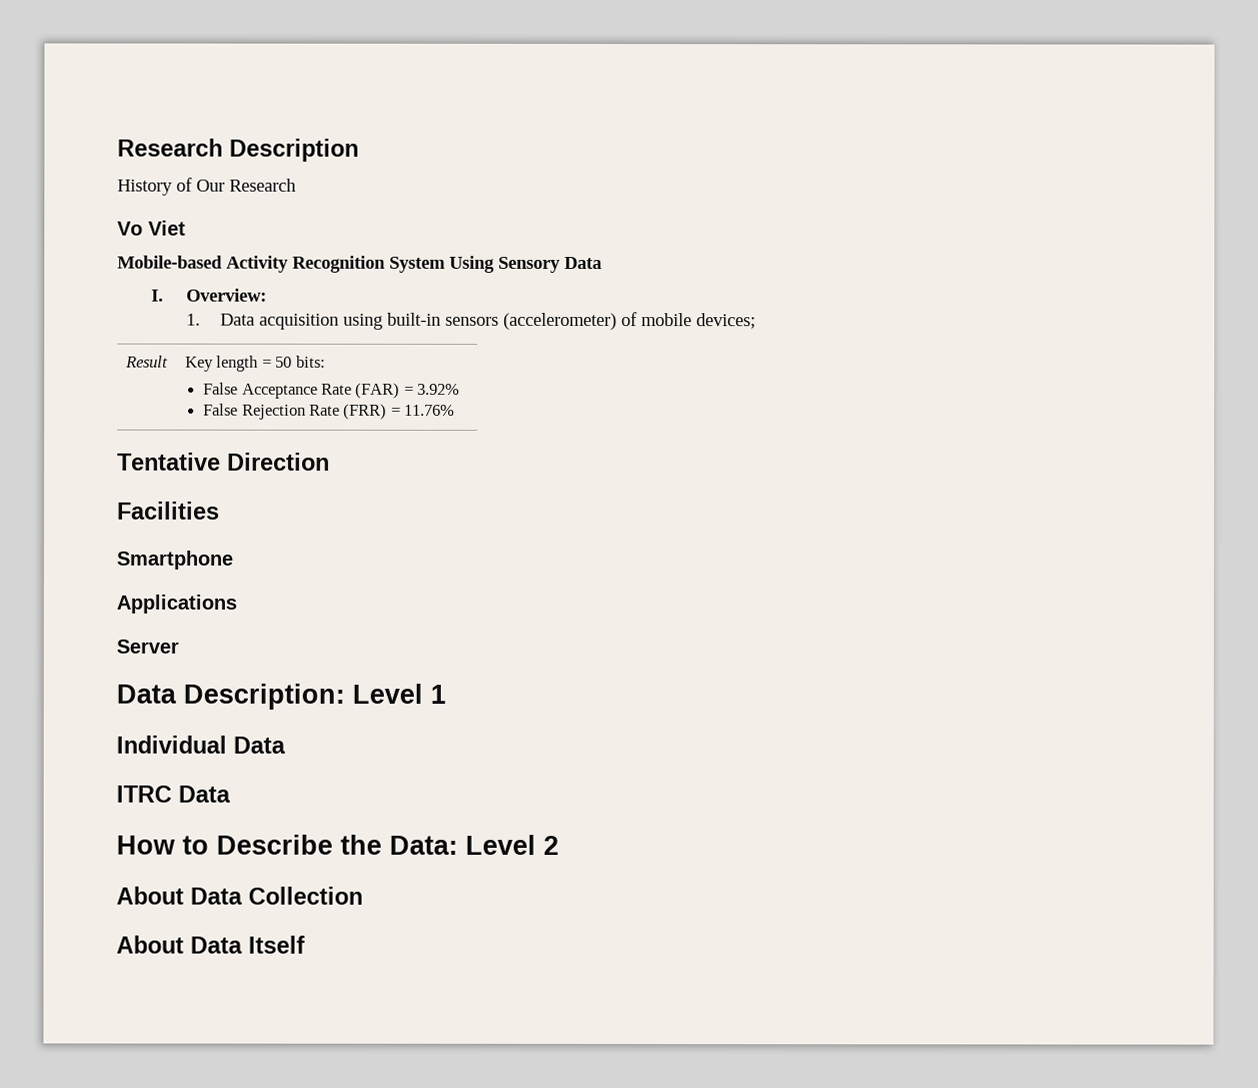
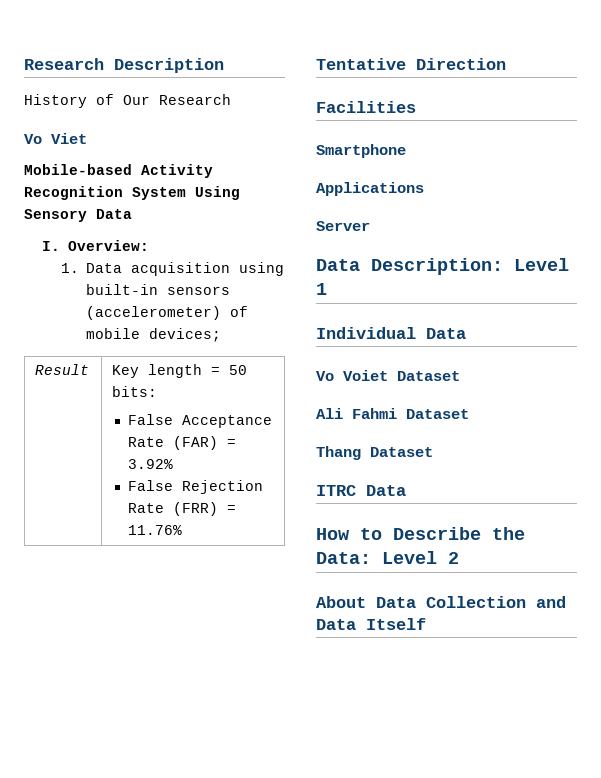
+ Vo Voiet Dataset
+ Ali Fahmi Dataset
+ Thang Dataset
- About Data Collection
- About Data Itself
+ About Data Collection and Data Itself

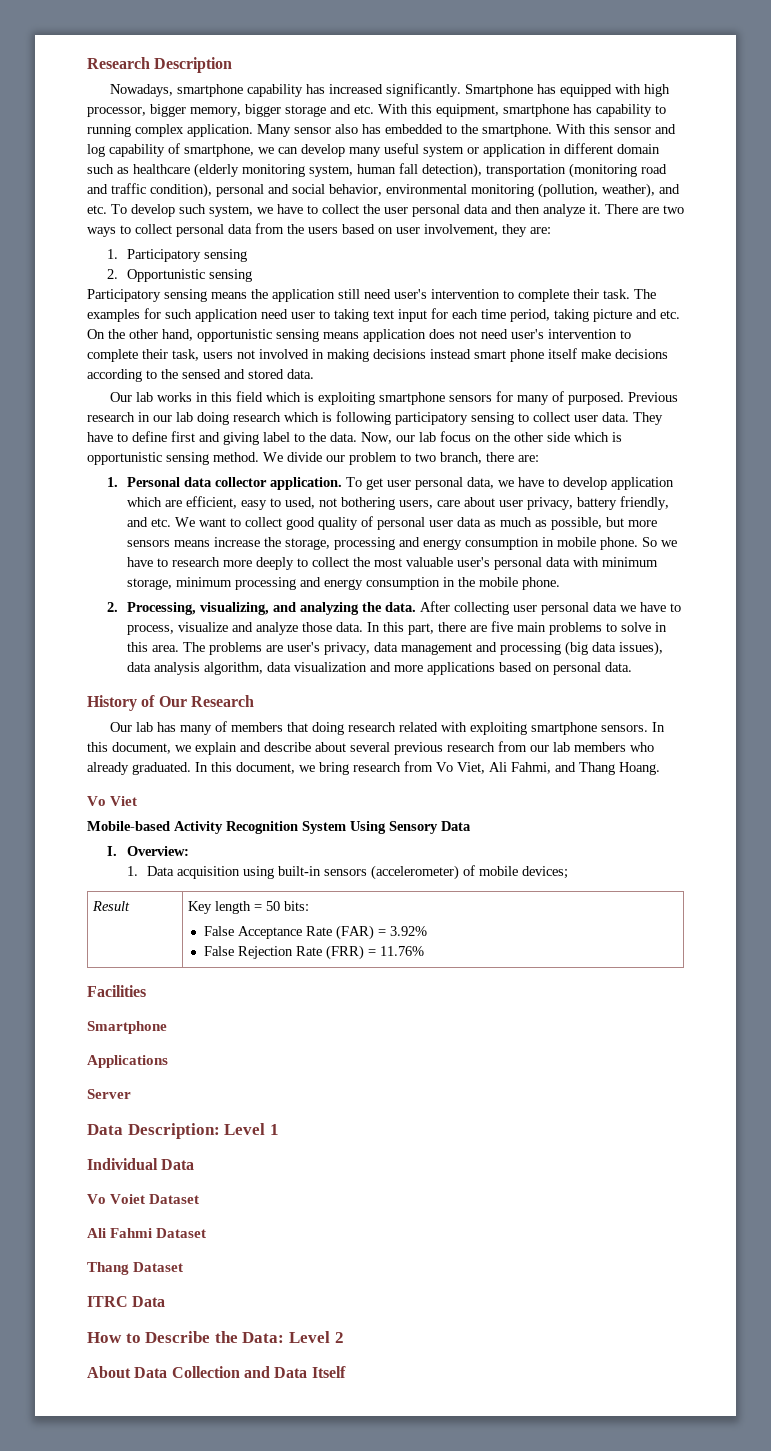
+ Nowadays, smartphone capability has increased significantly. Smartphone has equipped with high processor, bigger memory, bigger storage and etc. With this equipment, smartphone has capability to running complex application. Many sensor also has embedded to the smartphone. With this sensor and log capability of smartphone, we can develop many useful system or application in different domain such as healthcare (elderly monitoring system, human fall detection), transportation (monitoring road and traffic condition), personal and social behavior, environmental monitoring (pollution, weather), and etc. To develop such system, we have to collect the user personal data and then analyze it. There are two ways to collect personal data from the users based on user involvement, they are:
+ 1. Participatory sensing
+ 2. Opportunistic sensing
+ Participatory sensing means the application still need user's intervention to complete their task. The examples for such application need user to taking text input for each time period, taking picture and etc. On the other hand, opportunistic sensing means application does not need user's intervention to complete their task, users not involved in making decisions instead smart phone itself make decisions according to the sensed and stored data.
+ Our lab works in this field which is exploiting smartphone sensors for many of purposed. Previous research in our lab doing research which is following participatory sensing to collect user data. They have to define first and giving label to the data. Now, our lab focus on the other side which is opportunistic sensing method. We divide our problem to two branch, there are:
+ 1. Personal data collector application. To get user personal data, we have to develop application which are efficient, easy to used, not bothering users, care about user privacy, battery friendly, and etc. We want to collect good quality of personal user data as much as possible, but more sensors means increase the storage, processing and energy consumption in mobile phone. So we have to research more deeply to collect the most valuable user's personal data with minimum storage, minimum processing and energy consumption in the mobile phone.
+ 2. Processing, visualizing, and analyzing the data. After collecting user personal data we have to process, visualize and analyze those data. In this part, there are five main problems to solve in this area. The problems are user's privacy, data management and processing (big data issues), data analysis algorithm, data visualization and more applications based on personal data.
  History of Our Research
+ Our lab has many of members that doing research related with exploiting smartphone sensors. In this document, we explain and describe about several previous research from our lab members who already graduated. In this document, we bring research from Vo Viet, Ali Fahmi, and Thang Hoang.
- Tentative Direction

